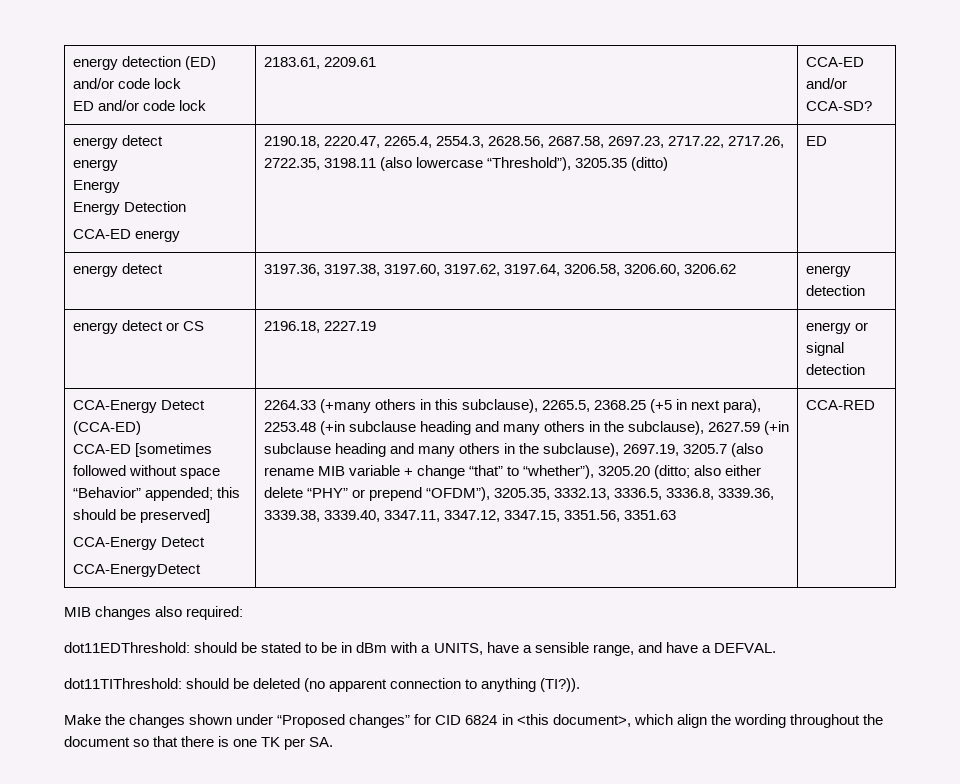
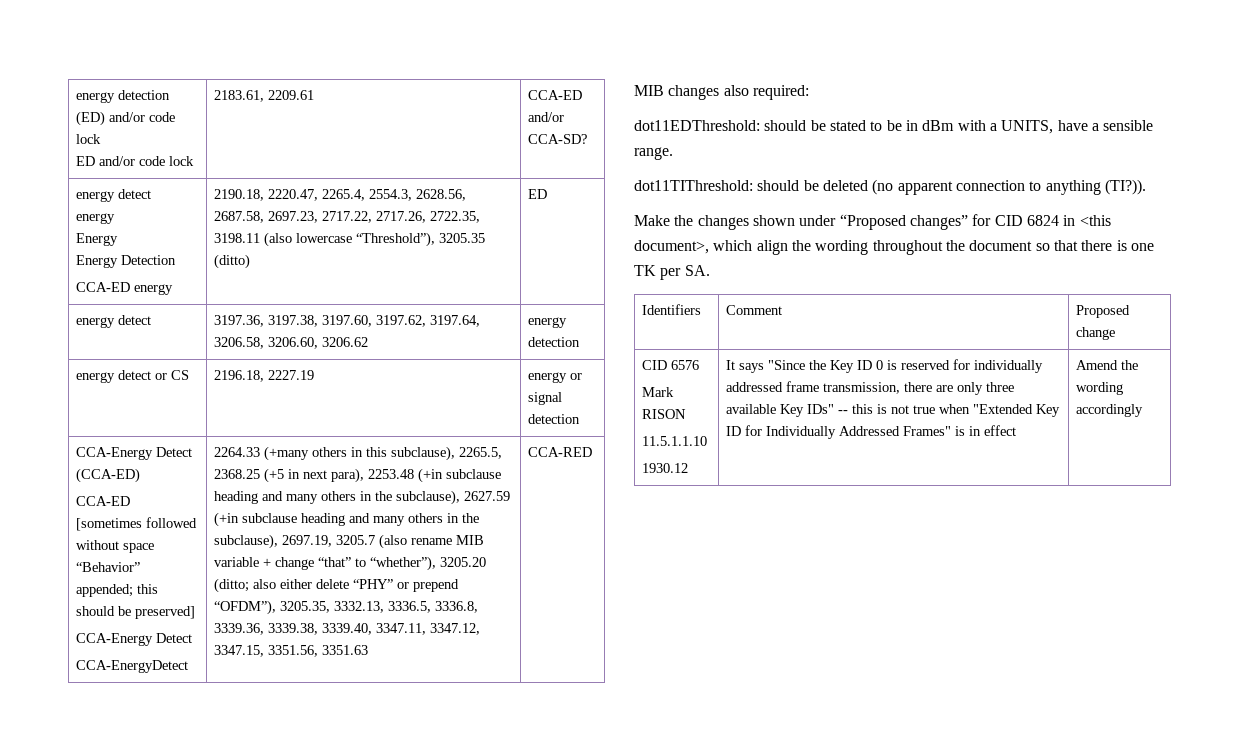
- dot11EDThreshold: should be stated to be in dBm with a UNITS, have a sensible range, and have a DEFVAL.
+ dot11EDThreshold: should be stated to be in dBm with a UNITS, have a sensible range.
+ Identifiers | Comment | Proposed change
+ CID 6576
+ Mark RISON
+ 11.5.1.1.10
+ 1930.12 | It says "Since the Key ID 0 is reserved for individually addressed frame transmission, there are only three available Key IDs" -- this is not true when "Extended Key ID for Individually Addressed Frames" is in effect | Amend the wording accordingly

